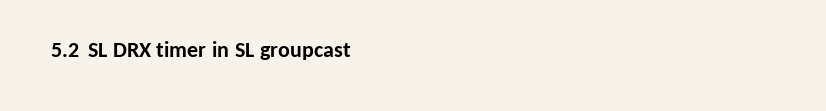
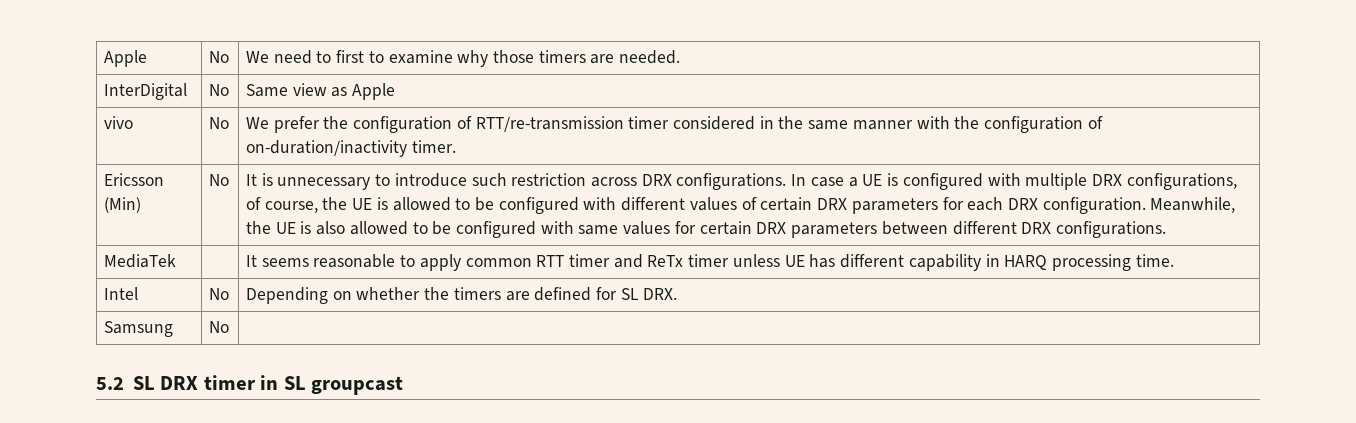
+ Apple | No | We need to first to examine why those timers are needed.
+ InterDigital | No | Same view as Apple
+ vivo | No | We prefer the configuration of RTT/re-transmission timer considered in the same manner with the configuration of on-duration/inactivity timer.
+ Ericsson (Min) | No | It is unnecessary to introduce such restriction across DRX configurations. In case a UE is configured with multiple DRX configurations, of course, the UE is allowed to be configured with different values of certain DRX parameters for each DRX configuration. Meanwhile, the UE is also allowed to be configured with same values for certain DRX parameters between different DRX configurations.
+ MediaTek | | It seems reasonable to apply common RTT timer and ReTx timer unless UE has different capability in HARQ processing time.
+ Intel | No | Depending on whether the timers are defined for SL DRX.
+ Samsung | No |

